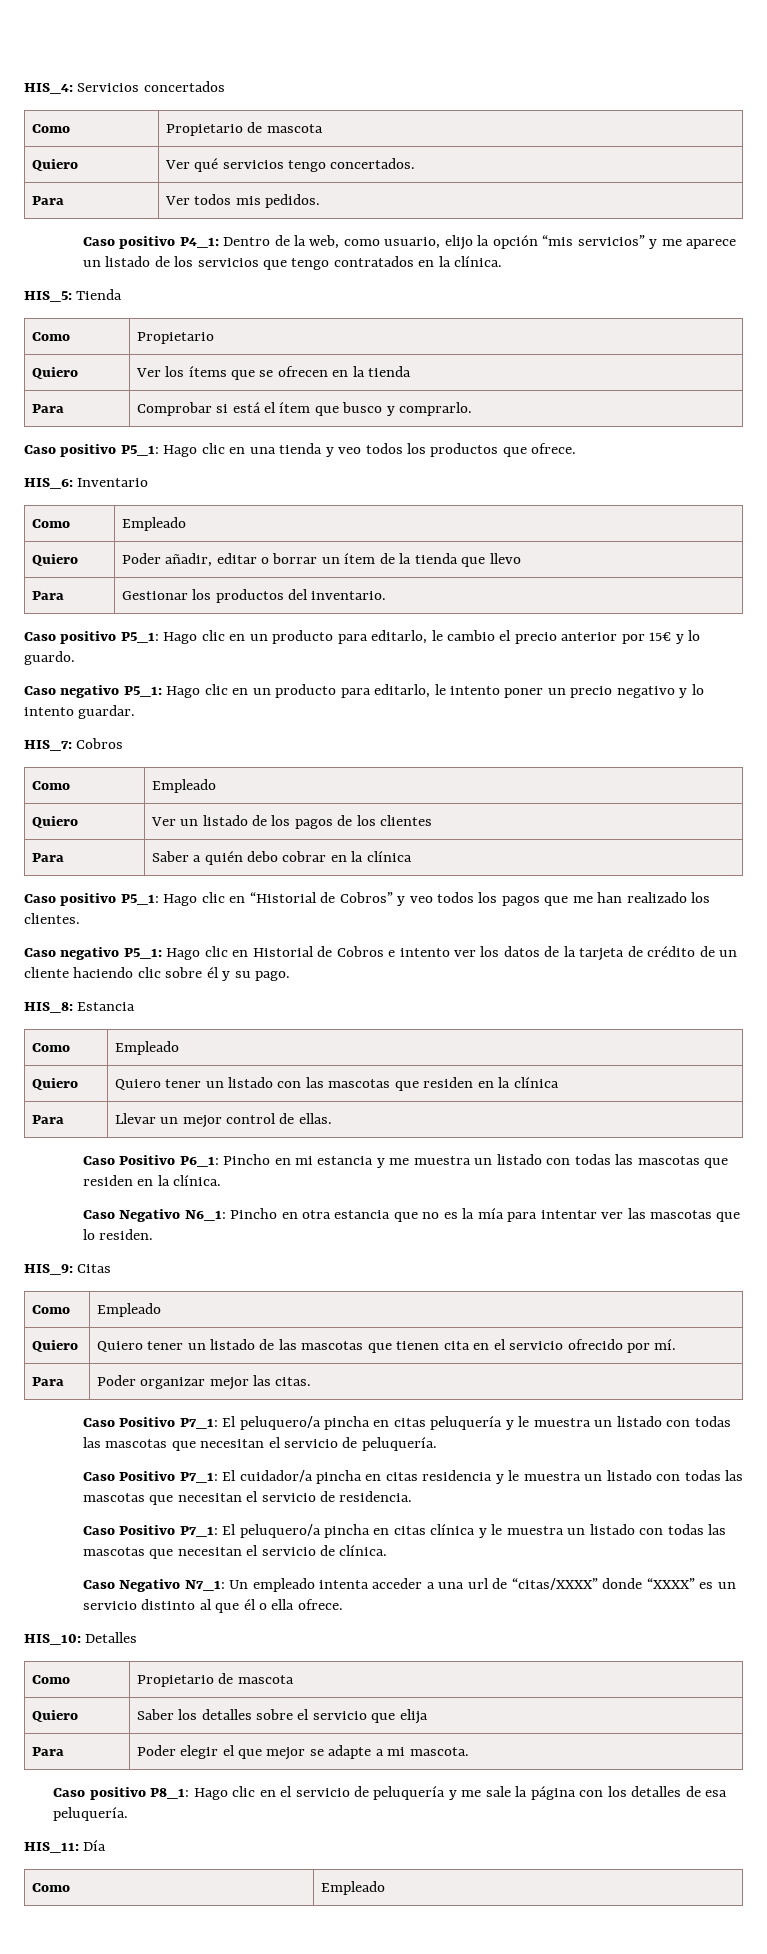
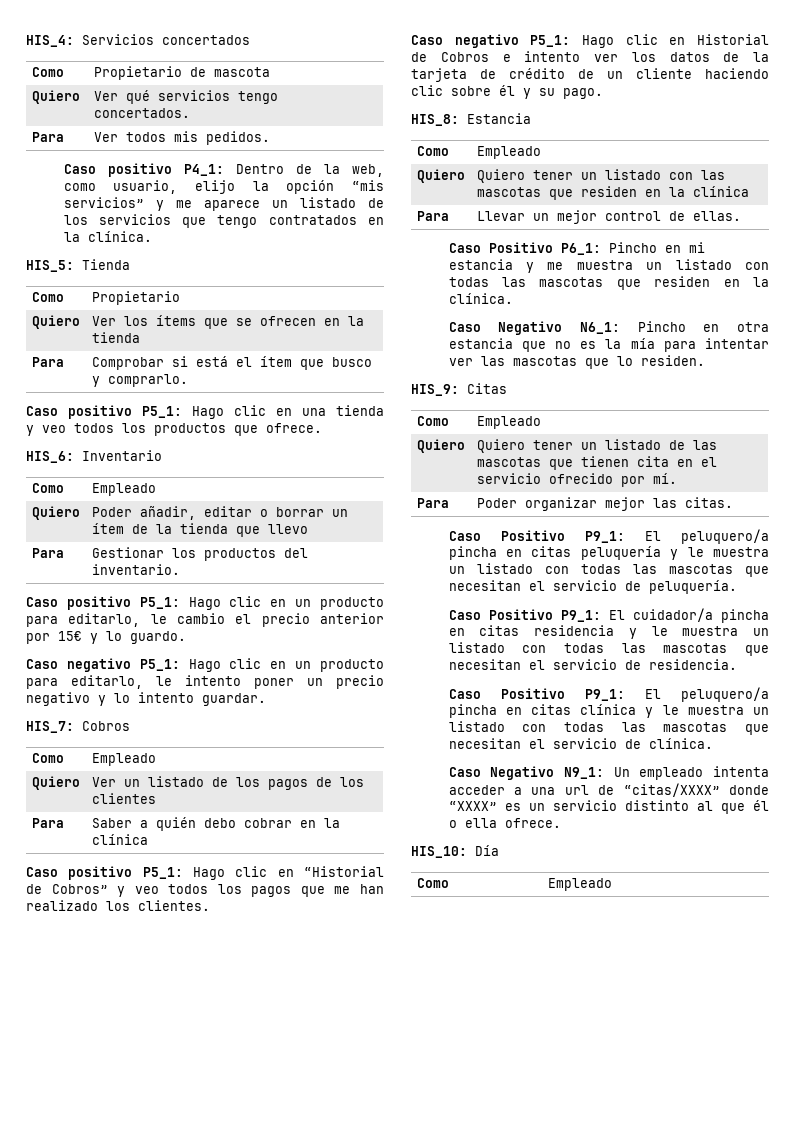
- Caso Positivo P7_1: El peluquero/a pincha en citas peluquería y le muestra un listado con todas las mascotas que necesitan el servicio de peluquería.
+ Caso Positivo P9_1: El peluquero/a pincha en citas peluquería y le muestra un listado con todas las mascotas que necesitan el servicio de peluquería.
- Caso Positivo P7_1: El cuidador/a pincha en citas residencia y le muestra un listado con todas las mascotas que necesitan el servicio de residencia.
+ Caso Positivo P9_1: El cuidador/a pincha en citas residencia y le muestra un listado con todas las mascotas que necesitan el servicio de residencia.
- Caso Positivo P7_1: El peluquero/a pincha en citas clínica y le muestra un listado con todas las mascotas que necesitan el servicio de clínica.
+ Caso Positivo P9_1: El peluquero/a pincha en citas clínica y le muestra un listado con todas las mascotas que necesitan el servicio de clínica.
- Caso Negativo N7_1: Un empleado intenta acceder a una url de “citas/XXXX” donde “XXXX” es un servicio distinto al que él o ella ofrece.
+ Caso Negativo N9_1: Un empleado intenta acceder a una url de “citas/XXXX” donde “XXXX” es un servicio distinto al que él o ella ofrece.
- HIS_10: Detalles
- Como | Propietario de mascota
- Quiero | Saber los detalles sobre el servicio que elija
- Para | Poder elegir el que mejor se adapte a mi mascota.
- Caso positivo P8_1: Hago clic en el servicio de peluquería y me sale la página con los detalles de esa peluquería.
- HIS_11: Día
+ HIS_10: Día

